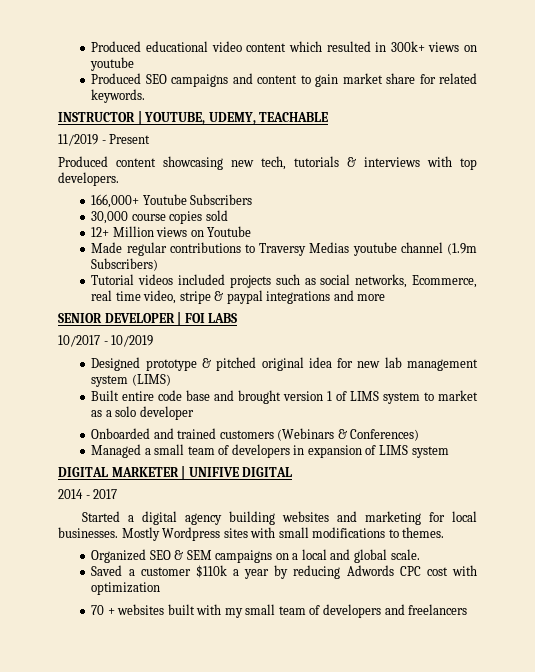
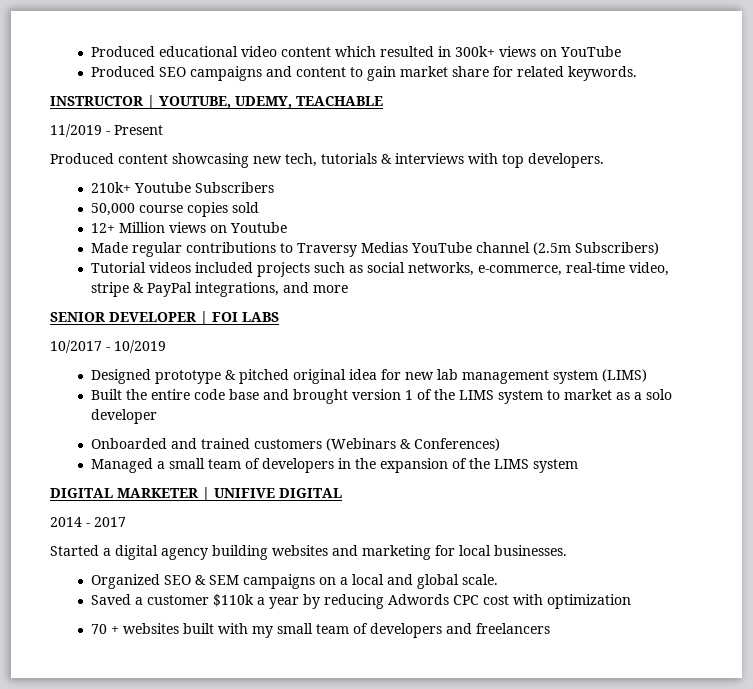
- Produced educational video content which resulted in 300k+ views on youtube
+ Produced educational video content which resulted in 300k+ views on YouTube
- 166,000+ Youtube Subscribers
+ 210k+ Youtube Subscribers
- 30,000 course copies sold
+ 50,000 course copies sold
- Made regular contributions to Traversy Medias youtube channel (1.9m Subscribers)
+ Made regular contributions to Traversy Medias YouTube channel (2.5m Subscribers)
- Tutorial videos included projects such as social networks, Ecommerce, real time video, stripe & paypal integrations and more
+ Tutorial videos included projects such as social networks, e-commerce, real-time video, stripe & PayPal integrations, and more
- Built entire code base and brought version 1 of LIMS system to market as a solo developer
+ Built the entire code base and brought version 1 of the LIMS system to market as a solo developer
- Managed a small team of developers in expansion of LIMS system
+ Managed a small team of developers in the expansion of the LIMS system
- Mostly Wordpress sites with small modifications to themes.

